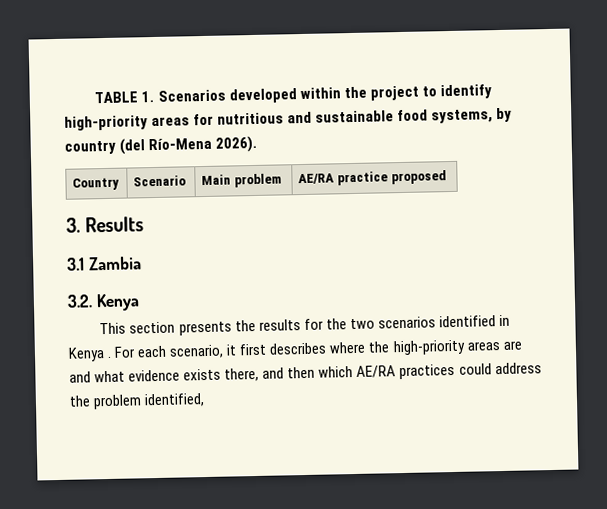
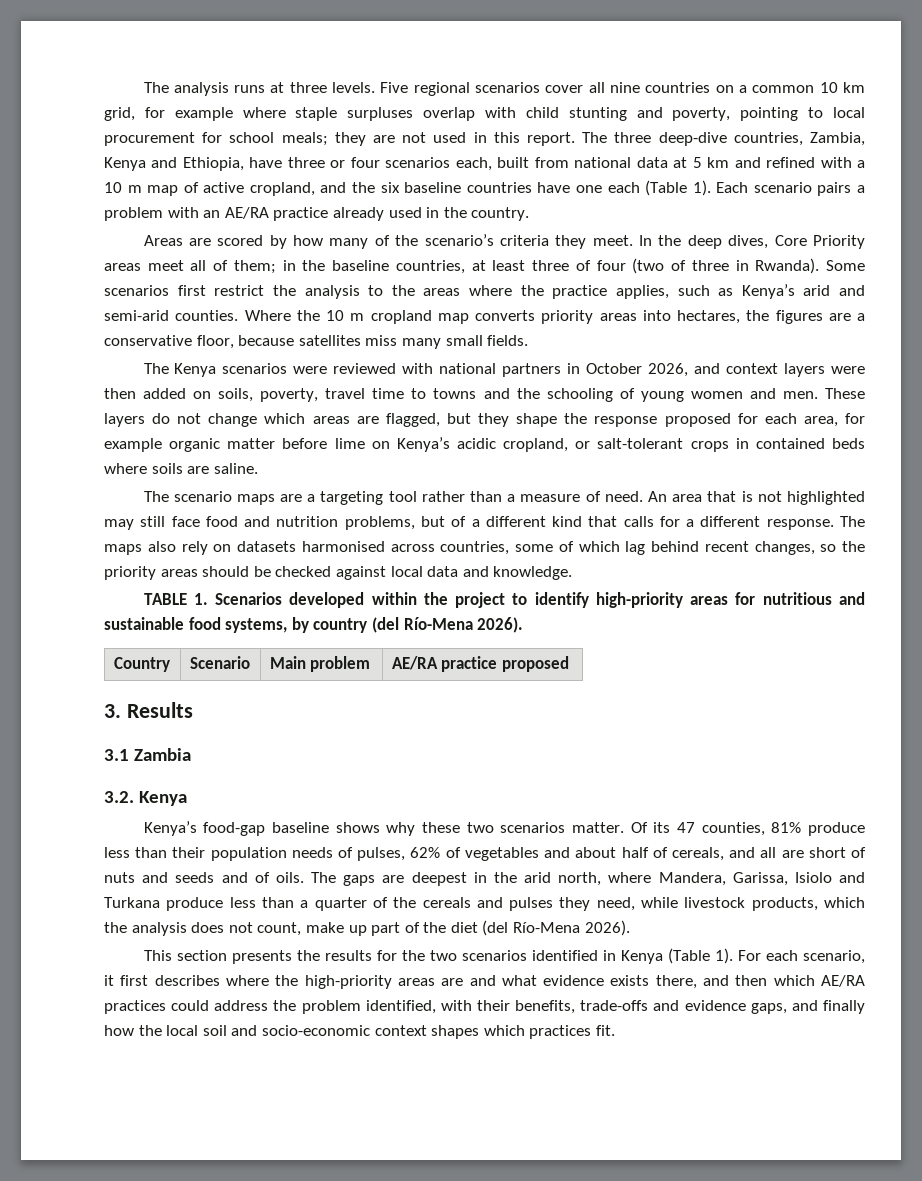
+ The analysis runs at three levels. Five regional scenarios cover all nine countries on a common 10 km grid, for example where staple surpluses overlap with child stunting and poverty, pointing to local procurement for school meals; they are not used in this report. The three deep-dive countries, Zambia, Kenya and Ethiopia, have three or four scenarios each, built from national data at 5 km and refined with a 10 m map of active cropland, and the six baseline countries have one each (Table 1). Each scenario pairs a problem with an AE/RA practice already used in the country.
+ Areas are scored by how many of the scenario’s criteria they meet. In the deep dives, Core Priority areas meet all of them; in the baseline countries, at least three of four (two of three in Rwanda). Some scenarios first restrict the analysis to the areas where the practice applies, such as Kenya’s arid and semi-arid counties. Where the 10 m cropland map converts priority areas into hectares, the figures are a conservative floor, because satellites miss many small fields.
+ The Kenya scenarios were reviewed with national partners in October 2026, and context layers were then added on soils, poverty, travel time to towns and the schooling of young women and men. These layers do not change which areas are flagged, but they shape the response proposed for each area, for example organic matter before lime on Kenya’s acidic cropland, or salt-tolerant crops in contained beds where soils are saline.
+ The scenario maps are a targeting tool rather than a measure of need. An area that is not highlighted may still face food and nutrition problems, but of a different kind that calls for a different response. The maps also rely on datasets harmonised across countries, some of which lag behind recent changes, so the priority areas should be checked against local data and knowledge.
+ Kenya’s food-gap baseline shows why these two scenarios matter. Of its 47 counties, 81% produce less than their population needs of pulses, 62% of vegetables and about half of cereals, and all are short of nuts and seeds and of oils. The gaps are deepest in the arid north, where Mandera, Garissa, Isiolo and Turkana produce less than a quarter of the cereals and pulses they need, while livestock products, which the analysis does not count, make up part of the diet (del Río-Mena 2026).
- This section presents the results for the two scenarios identified in Kenya .
+ This section presents the results for the two scenarios identified in Kenya (Table 1).
- For each scenario, it first describes where the high-priority areas are and what evidence exists there, and then which AE/RA practices could address the problem identified,
+ For each scenario, it first describes where the high-priority areas are and what evidence exists there, and then which AE/RA practices could address the problem identified, with their benefits, trade-offs and evidence gaps, and finally how the local soil and socio-economic context shapes which practices fit.

